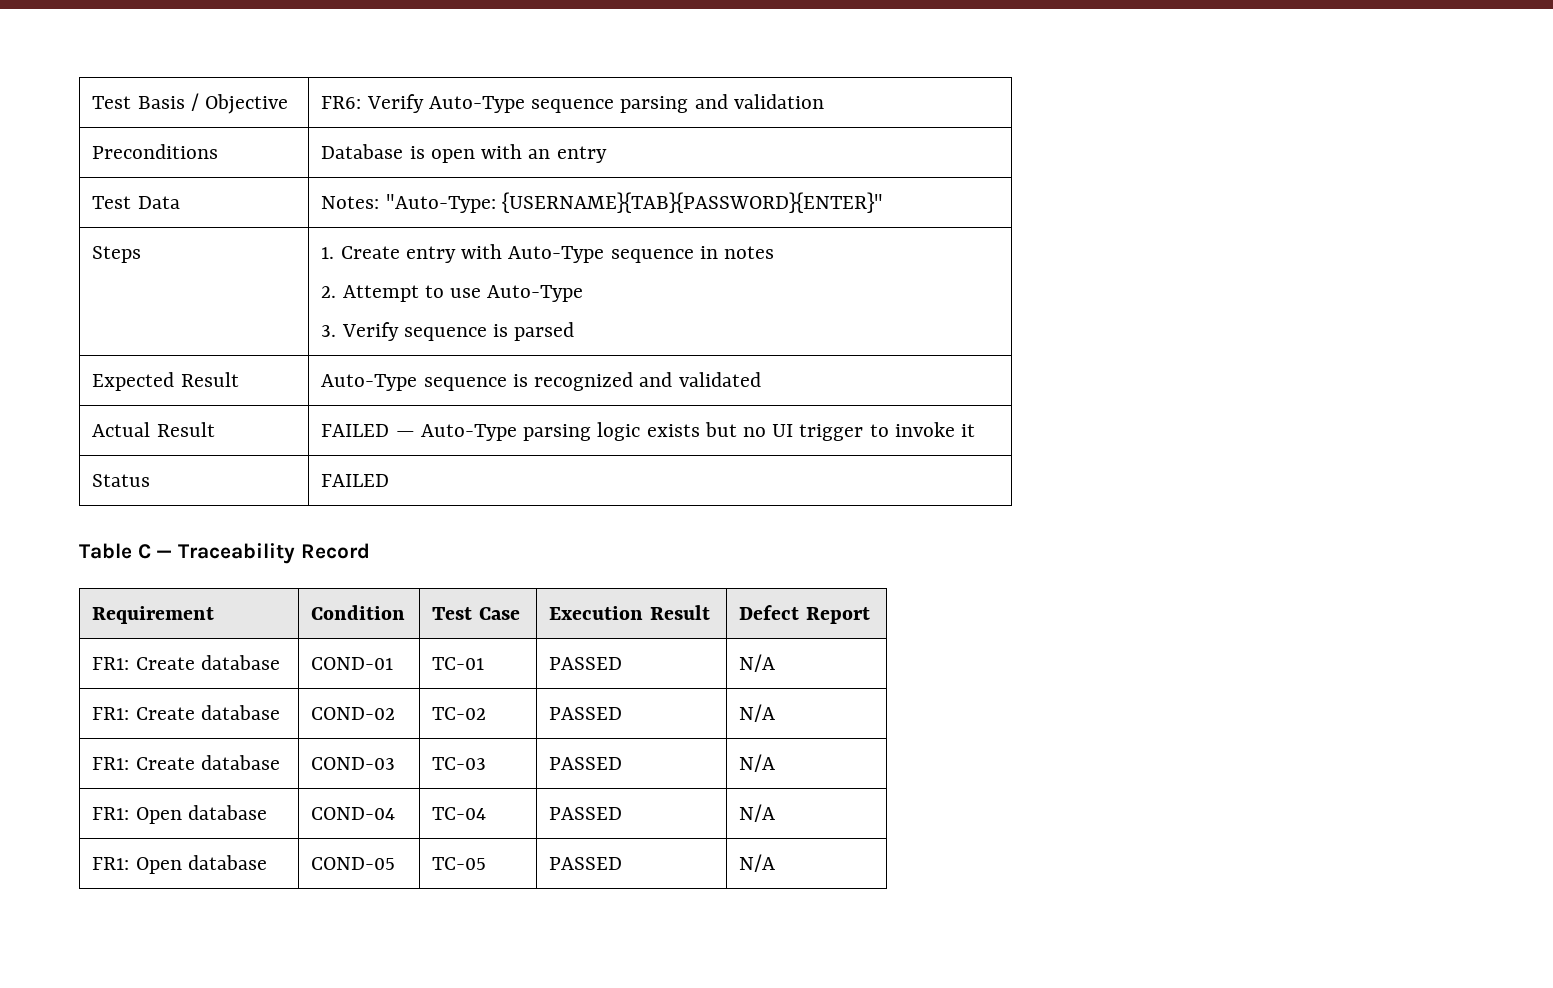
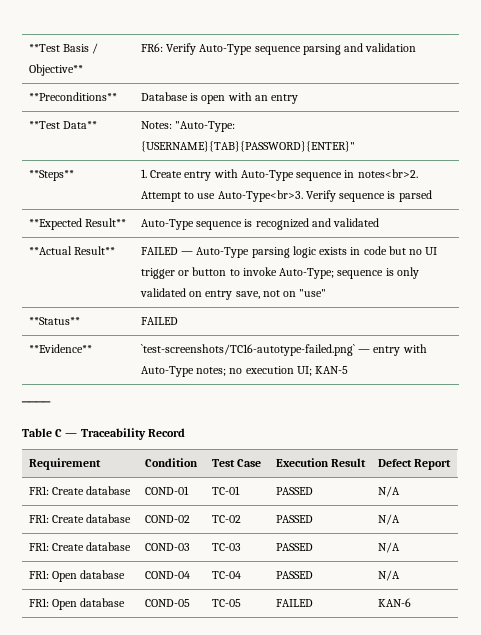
- Test Basis / Objective | FR6: Verify Auto-Type sequence parsing and validation
+ **Test Basis / Objective** | FR6: Verify Auto-Type sequence parsing and validation
- Preconditions | Database is open with an entry
+ **Preconditions** | Database is open with an entry
- Test Data | Notes: "Auto-Type: {USERNAME}{TAB}{PASSWORD}{ENTER}"
+ **Test Data** | Notes: "Auto-Type: {USERNAME}{TAB}{PASSWORD}{ENTER}"
- Steps | 1. Create entry with Auto-Type sequence in notes
- 2. Attempt to use Auto-Type
- 3. Verify sequence is parsed
+ **Steps** | 1. Create entry with Auto-Type sequence in notes<br>2. Attempt to use Auto-Type<br>3. Verify sequence is parsed
- Expected Result | Auto-Type sequence is recognized and validated
+ **Expected Result** | Auto-Type sequence is recognized and validated
- Actual Result | FAILED — Auto-Type parsing logic exists but no UI trigger to invoke it
- Status | FAILED
+ **Actual Result** | FAILED — Auto-Type parsing logic exists in code but no UI trigger or button to invoke Auto-Type; sequence is only validated on entry save, not on "use"
+ **Status** | FAILED
+ **Evidence** | `test-screenshots/TC16-autotype-failed.png` — entry with Auto-Type notes; no execution UI; KAN-5
+ ────
- FR1: Open database | COND-05 | TC-05 | PASSED | N/A
+ FR1: Open database | COND-05 | TC-05 | FAILED | KAN-6

